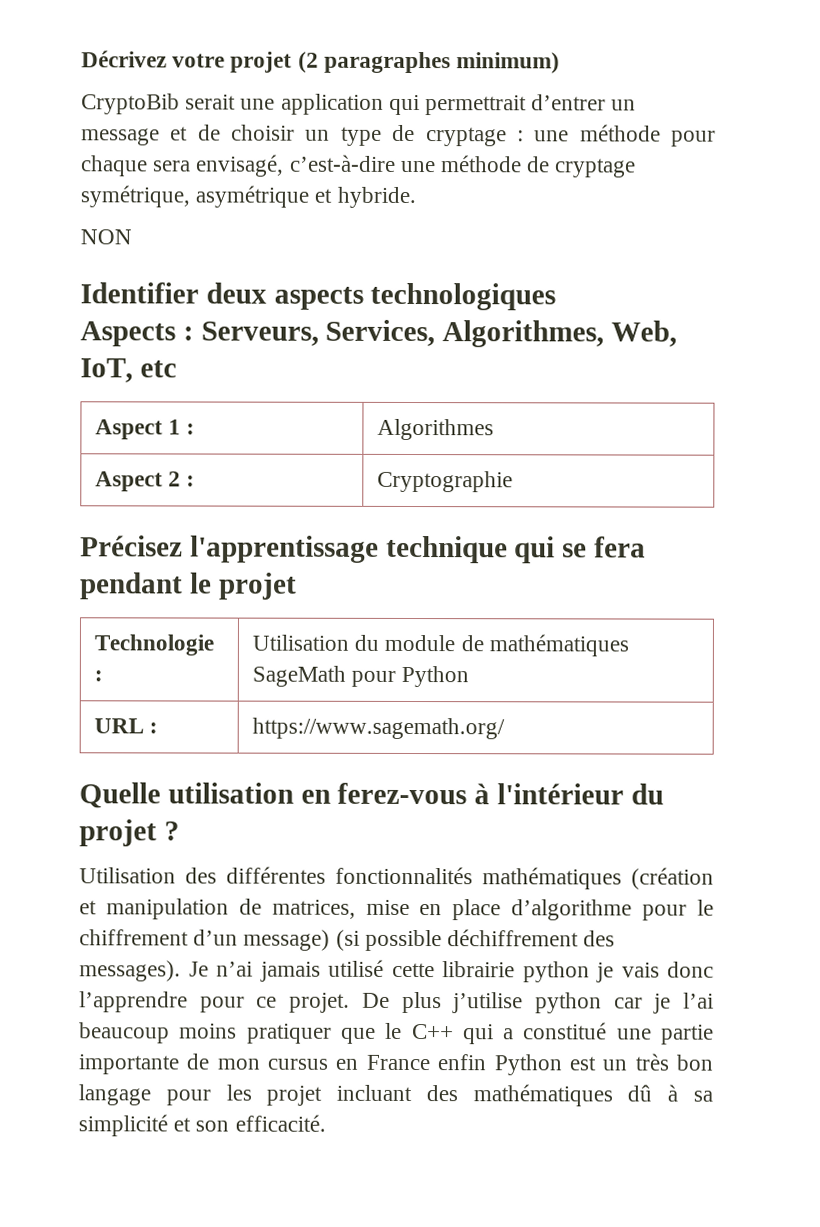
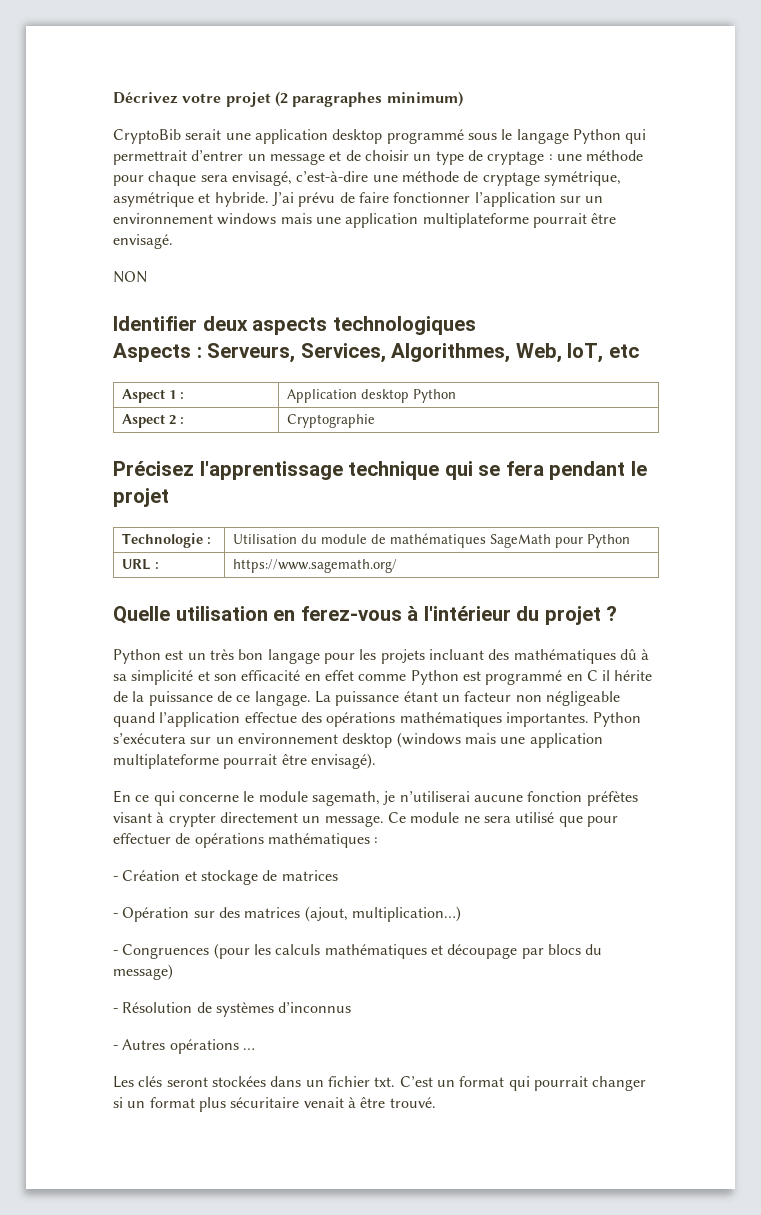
- CryptoBib serait une application qui permettrait d’entrer un message et de choisir un type de cryptage : une méthode pour chaque sera envisagé, c’est-à-dire une méthode de cryptage symétrique, asymétrique et hybride.
+ CryptoBib serait une application desktop programmé sous le langage Python qui permettrait d’entrer un message et de choisir un type de cryptage : une méthode pour chaque sera envisagé, c’est-à-dire une méthode de cryptage symétrique, asymétrique et hybride. J’ai prévu de faire fonctionner l’application sur un environnement windows mais une application multiplateforme pourrait être envisagé.
- Aspect 1 : | Algorithmes
+ Aspect 1 : | Application desktop Python
- Utilisation des différentes fonctionnalités mathématiques (création et manipulation de matrices, mise en place d’algorithme pour le chiffrement d’un message) (si possible déchiffrement des messages). Je n’ai jamais utilisé cette librairie python je vais donc l’apprendre pour ce projet. De plus j’utilise python car je l’ai beaucoup moins pratiquer que le C++ qui a constitué une partie importante de mon cursus en France enfin Python est un très bon langage pour les projet incluant des mathématiques dû à sa simplicité et son efficacité.
+ Python est un très bon langage pour les projets incluant des mathématiques dû à sa simplicité et son efficacité en effet comme Python est programmé en C il hérite de la puissance de ce langage. La puissance étant un facteur non négligeable quand l’application effectue des opérations mathématiques importantes. Python s’exécutera sur un environnement desktop (windows mais une application multiplateforme pourrait être envisagé).
+ En ce qui concerne le module sagemath, je n’utiliserai aucune fonction préfètes visant à crypter directement un message. Ce module ne sera utilisé que pour effectuer de opérations mathématiques :
+ - Création et stockage de matrices
+ - Opération sur des matrices (ajout, multiplication…)
+ - Congruences (pour les calculs mathématiques et découpage par blocs du message)
+ - Résolution de systèmes d’inconnus
+ - Autres opérations …
+ Les clés seront stockées dans un fichier txt. C’est un format qui pourrait changer si un format plus sécuritaire venait à être trouvé.

